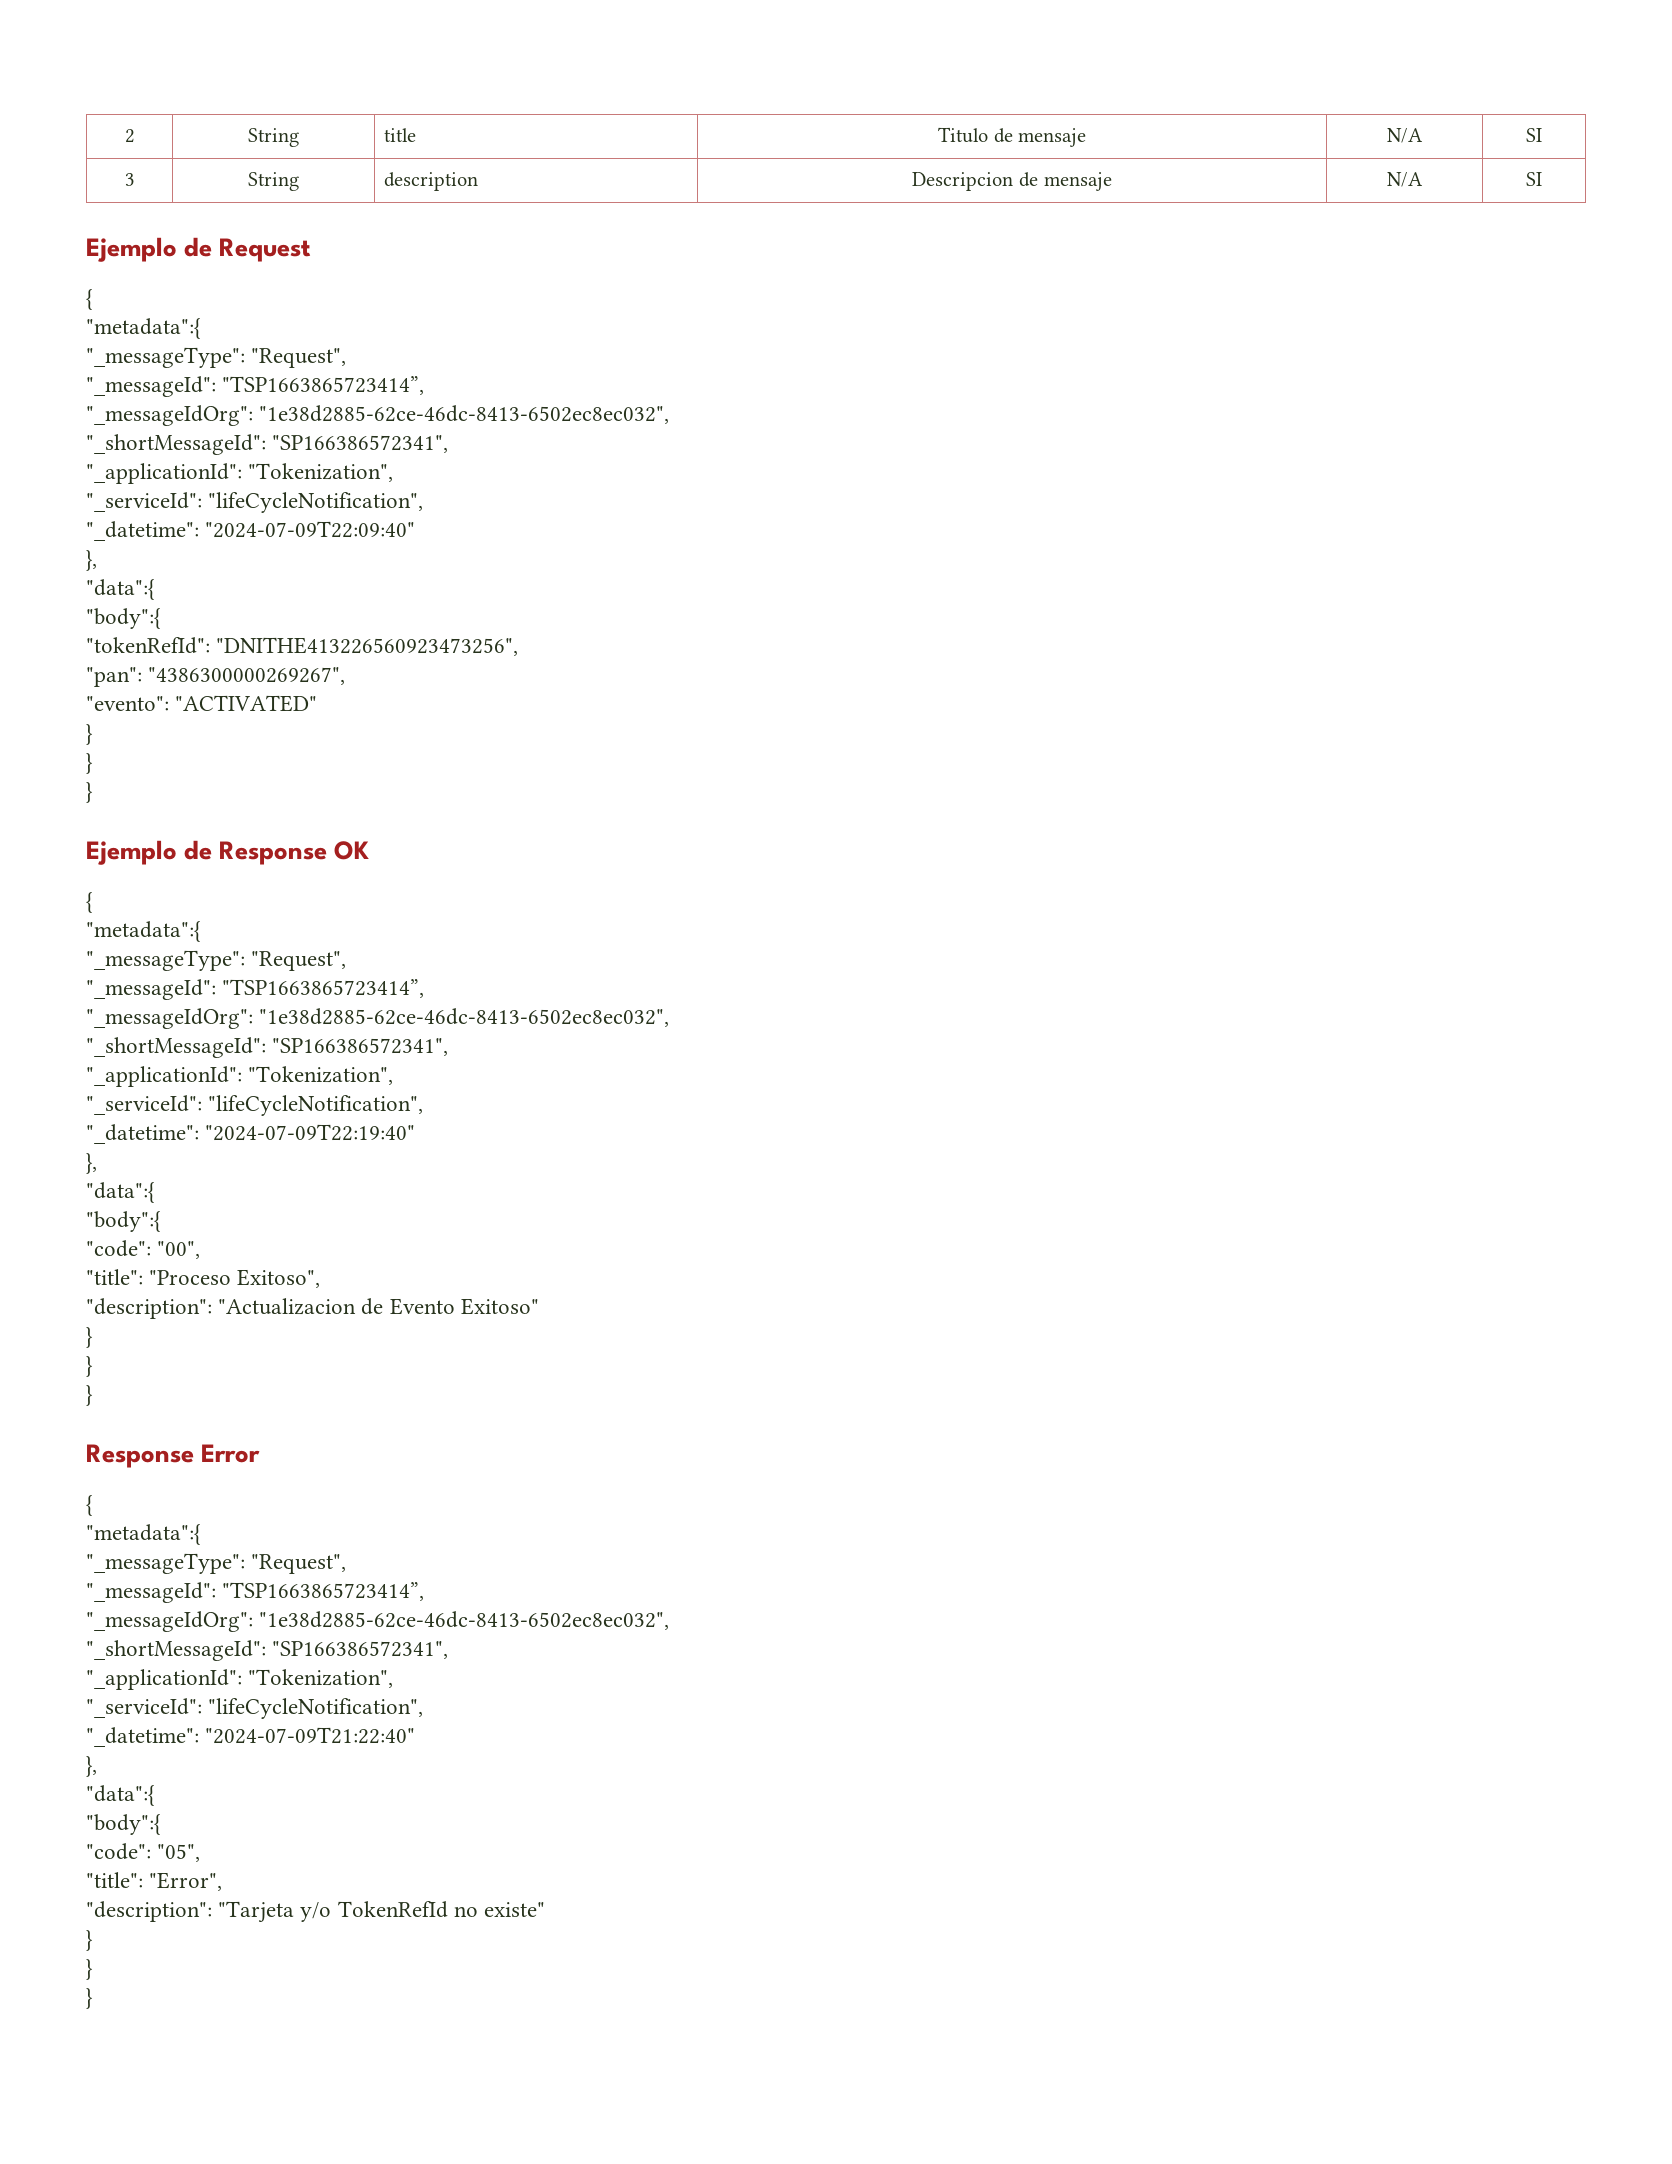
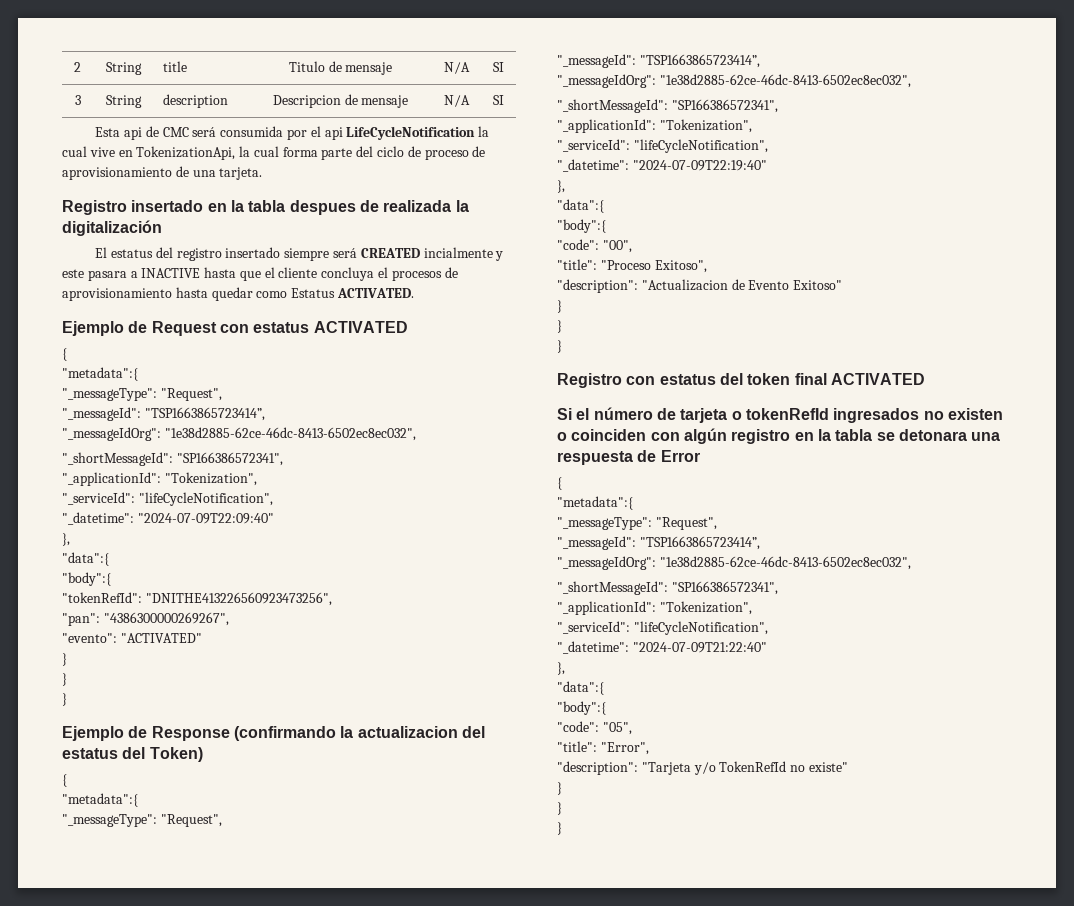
+ Esta api de CMC será consumida por el api LifeCycleNotification la cual vive en TokenizationApi, la cual forma parte del ciclo de proceso de aprovisionamiento de una tarjeta.
+ Registro insertado en la tabla despues de realizada la digitalización
+ El estatus del registro insertado siempre será CREATED incialmente y este pasara a INACTIVE hasta que el cliente concluya el procesos de aprovisionamiento hasta quedar como Estatus ACTIVATED.
- Ejemplo de Request
+ Ejemplo de Request con estatus ACTIVATED
- Ejemplo de Response OK
+ Ejemplo de Response (confirmando la actualizacion del estatus del Token)
- Response Error
+ Registro con estatus del token final ACTIVATED
+ Si el número de tarjeta o tokenRefId ingresados no existen o coinciden con algún registro en la tabla se detonara una respuesta de Error

